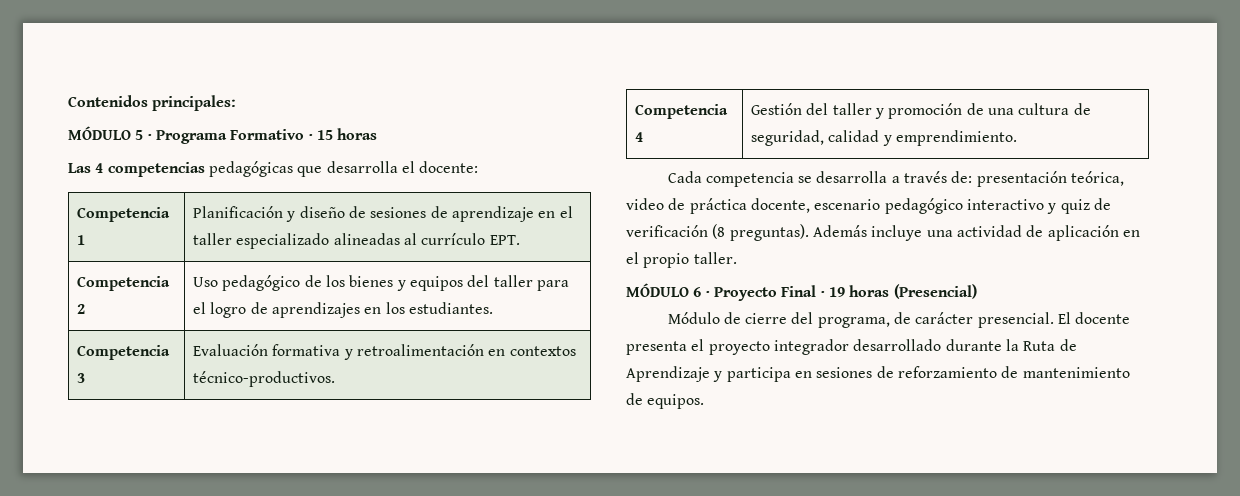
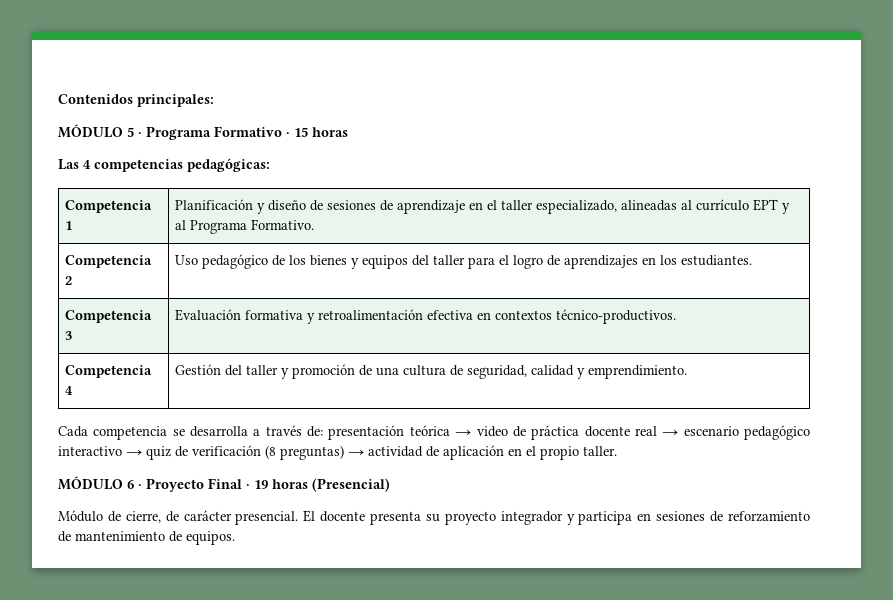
- Las 4 competencias pedagógicas que desarrolla el docente:
+ Las 4 competencias pedagógicas:
- Competencia 1 | Planificación y diseño de sesiones de aprendizaje en el taller especializado alineadas al currículo EPT.
+ Competencia 1 | Planificación y diseño de sesiones de aprendizaje en el taller especializado, alineadas al currículo EPT y al Programa Formativo.
- Competencia 3 | Evaluación formativa y retroalimentación en contextos técnico-productivos.
+ Competencia 3 | Evaluación formativa y retroalimentación efectiva en contextos técnico-productivos.
- Cada competencia se desarrolla a través de: presentación teórica, video de práctica docente, escenario pedagógico interactivo y quiz de verificación (8 preguntas). Además incluye una actividad de aplicación en el propio taller.
+ Cada competencia se desarrolla a través de: presentación teórica → video de práctica docente real → escenario pedagógico interactivo → quiz de verificación (8 preguntas) → actividad de aplicación en el propio taller.
- Módulo de cierre del programa, de carácter presencial.
+ Módulo de cierre, de carácter presencial.
- El docente presenta el proyecto integrador desarrollado durante la Ruta de Aprendizaje y participa en sesiones de reforzamiento de mantenimiento de equipos.
+ El docente presenta su proyecto integrador y participa en sesiones de reforzamiento de mantenimiento de equipos.

